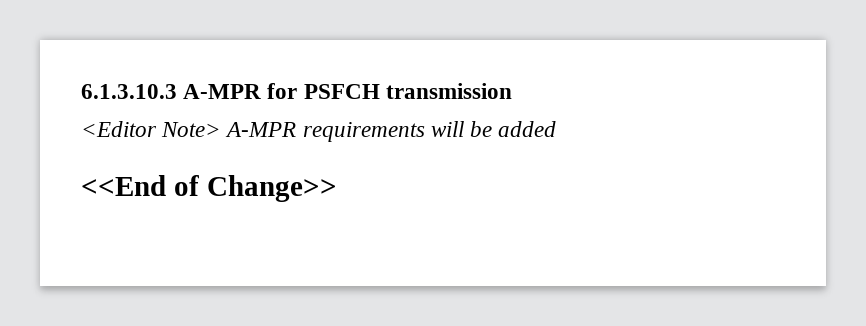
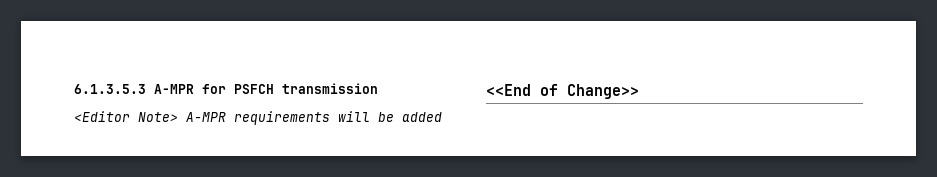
- 6.1.3.10.3 A-MPR for PSFCH transmission
+ 6.1.3.5.3 A-MPR for PSFCH transmission

